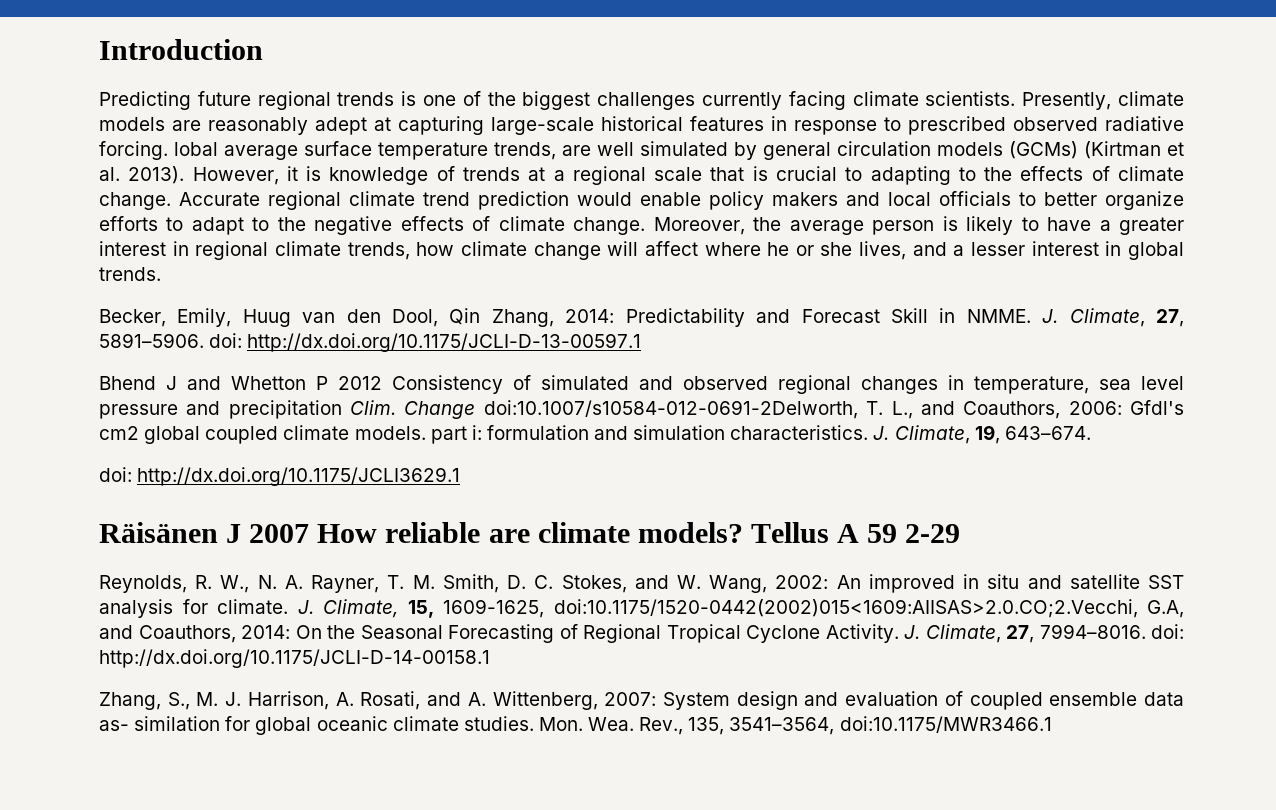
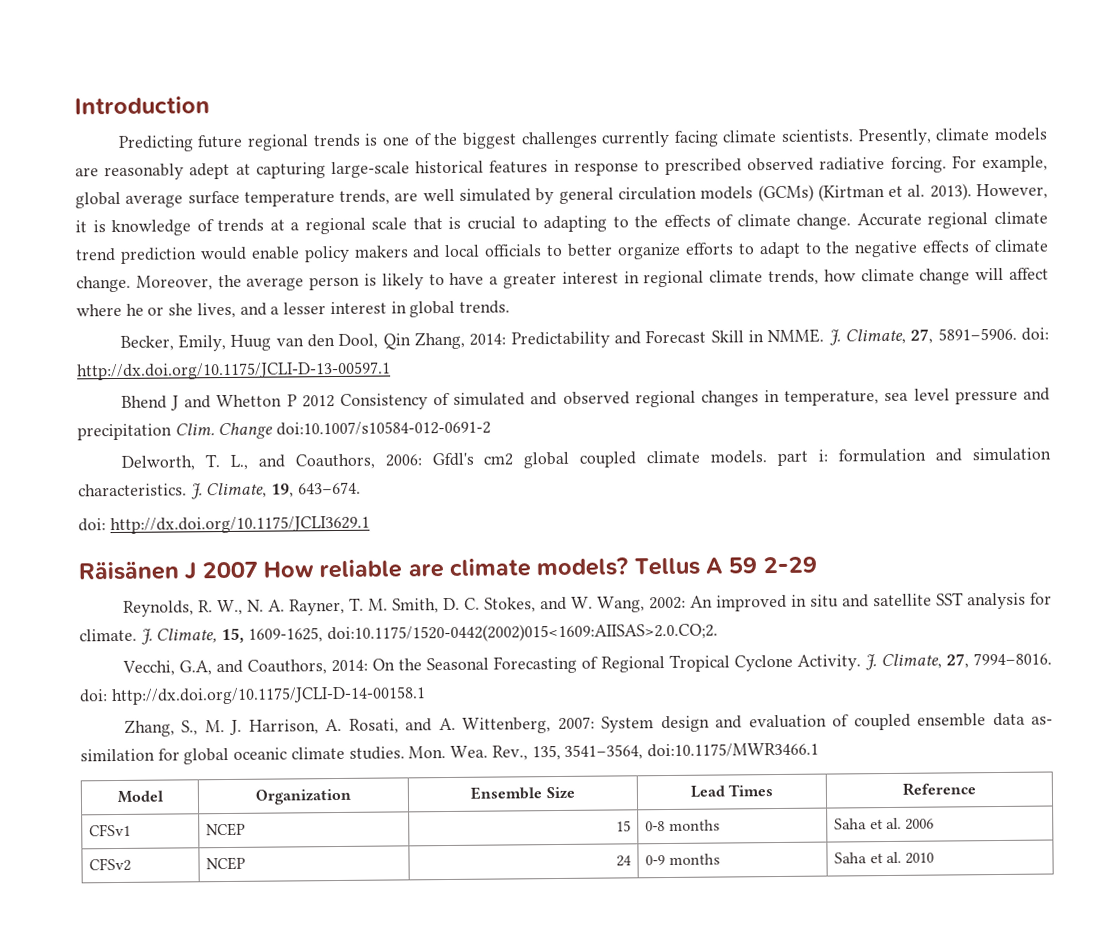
- Presently, climate models are reasonably adept at capturing large-scale historical features in response to prescribed observed radiative forcing. lobal average surface temperature trends, are well simulated by general circulation models (GCMs) (Kirtman et al. 2013).
+ Presently, climate models are reasonably adept at capturing large-scale historical features in response to prescribed observed radiative forcing. For example, global average surface temperature trends, are well simulated by general circulation models (GCMs) (Kirtman et al. 2013).
- Change doi:10.1007/s10584-012-0691-2Delworth, T. L., and Coauthors, 2006: Gfdl's cm2 global coupled climate models. part i: formulation and simulation characteristics.
+ Change doi:10.1007/s10584-012-0691-2
+ Delworth, T. L., and Coauthors, 2006: Gfdl's cm2 global coupled climate models. part i: formulation and simulation characteristics.
- J. Climate, 15, 1609-1625, doi:10.1175/1520-0442(2002)015<1609:AIISAS>2.0.CO;2.Vecchi, G.A, and Coauthors, 2014: On the Seasonal Forecasting of Regional Tropical Cyclone Activity.
+ J. Climate, 15, 1609-1625, doi:10.1175/1520-0442(2002)015<1609:AIISAS>2.0.CO;2.
+ Vecchi, G.A, and Coauthors, 2014: On the Seasonal Forecasting of Regional Tropical Cyclone Activity.
+ Model | Organization | Ensemble Size | Lead Times | Reference
+ CFSv1 | NCEP | 15 | 0-8 months | Saha et al. 2006
+ CFSv2 | NCEP | 24 | 0-9 months | Saha et al. 2010

